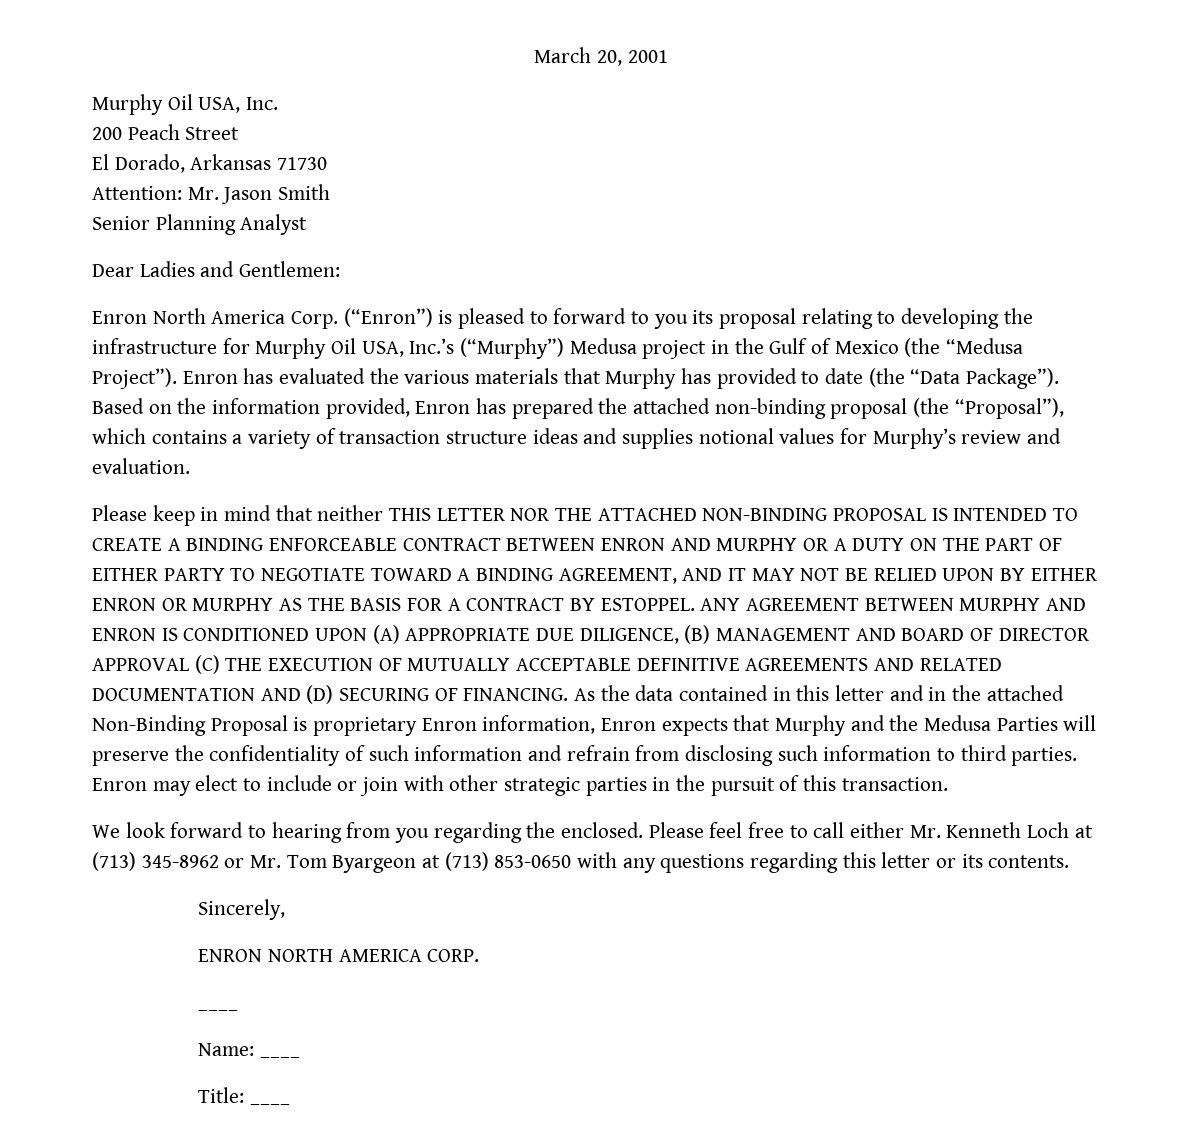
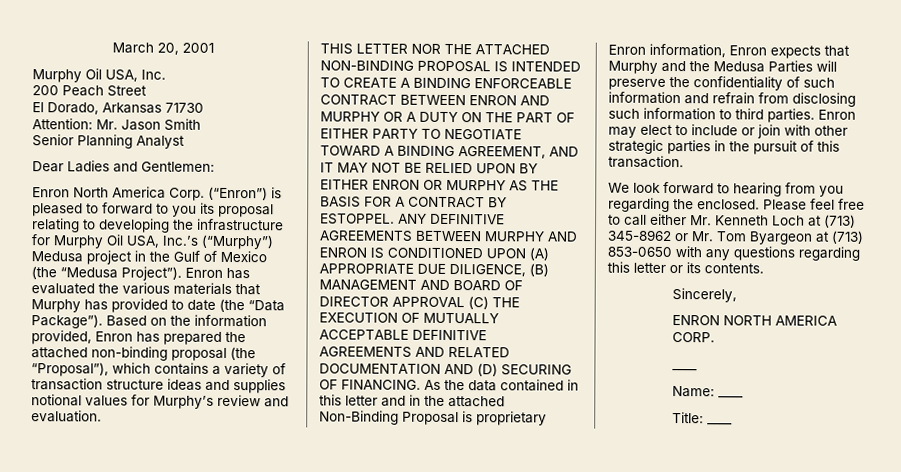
- Please keep in mind that neither THIS LETTER NOR THE ATTACHED NON-BINDING PROPOSAL IS INTENDED TO CREATE A BINDING ENFORCEABLE CONTRACT BETWEEN ENRON AND MURPHY OR A DUTY ON THE PART OF EITHER PARTY TO NEGOTIATE TOWARD A BINDING AGREEMENT, AND IT MAY NOT BE RELIED UPON BY EITHER ENRON OR MURPHY AS THE BASIS FOR A CONTRACT BY ESTOPPEL.
+ THIS LETTER NOR THE ATTACHED NON-BINDING PROPOSAL IS INTENDED TO CREATE A BINDING ENFORCEABLE CONTRACT BETWEEN ENRON AND MURPHY OR A DUTY ON THE PART OF EITHER PARTY TO NEGOTIATE TOWARD A BINDING AGREEMENT, AND IT MAY NOT BE RELIED UPON BY EITHER ENRON OR MURPHY AS THE BASIS FOR A CONTRACT BY ESTOPPEL.
- ANY AGREEMENT BETWEEN MURPHY AND ENRON IS CONDITIONED UPON (A) APPROPRIATE DUE DILIGENCE, (B) MANAGEMENT AND BOARD OF DIRECTOR APPROVAL (C) THE EXECUTION OF MUTUALLY ACCEPTABLE DEFINITIVE AGREEMENTS AND RELATED DOCUMENTATION AND (D) SECURING OF FINANCING.
+ ANY DEFINITIVE AGREEMENTS BETWEEN MURPHY AND ENRON IS CONDITIONED UPON (A) APPROPRIATE DUE DILIGENCE, (B) MANAGEMENT AND BOARD OF DIRECTOR APPROVAL (C) THE EXECUTION OF MUTUALLY ACCEPTABLE DEFINITIVE AGREEMENTS AND RELATED DOCUMENTATION AND (D) SECURING OF FINANCING.

